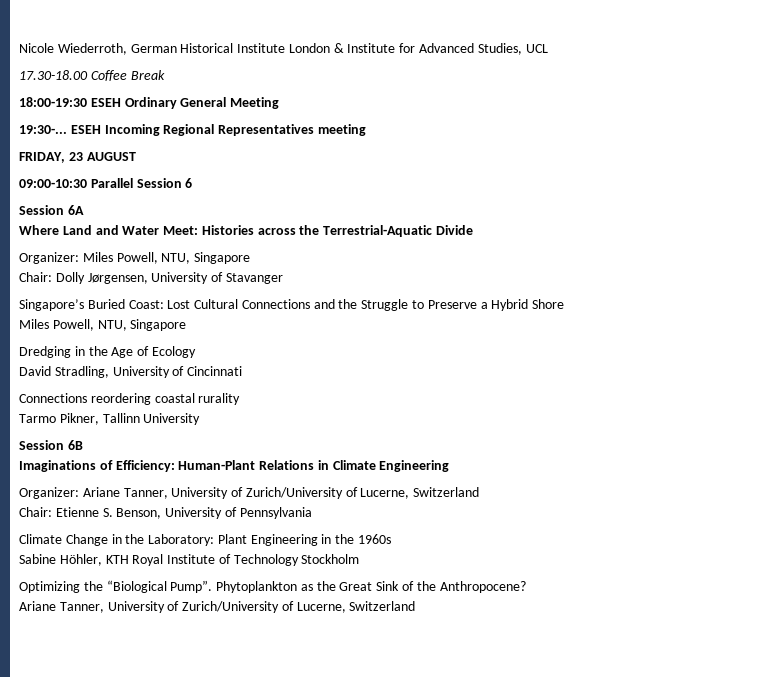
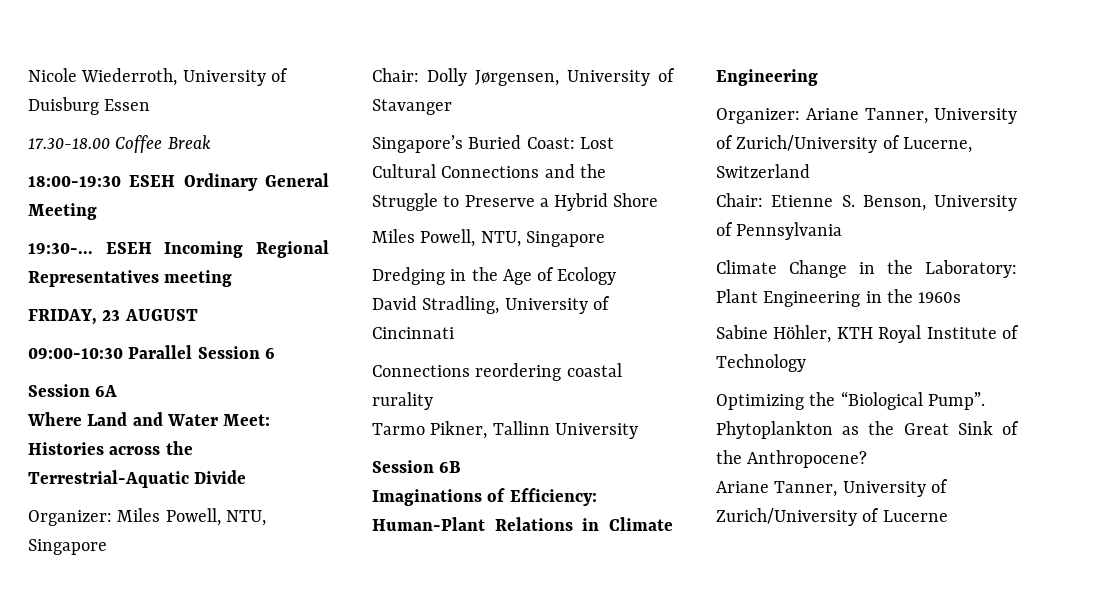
- Nicole Wiederroth, German Historical Institute London & Institute for Advanced Studies, UCL
+ Nicole Wiederroth, University of Duisburg Essen
- Sabine Höhler, KTH Royal Institute of Technology Stockholm
+ Sabine Höhler, KTH Royal Institute of Technology
  Phytoplankton as the Great Sink of the Anthropocene?
- Ariane Tanner, University of Zurich/University of Lucerne, Switzerland
+ Ariane Tanner, University of Zurich/University of Lucerne

